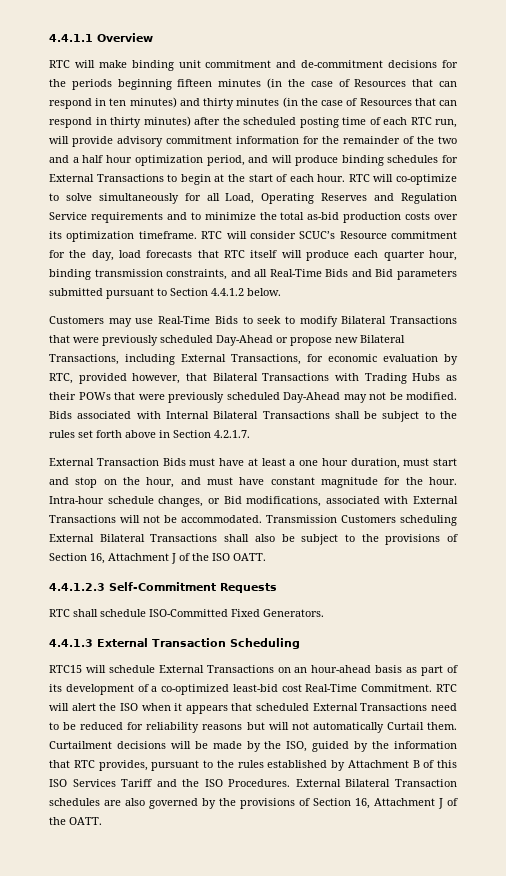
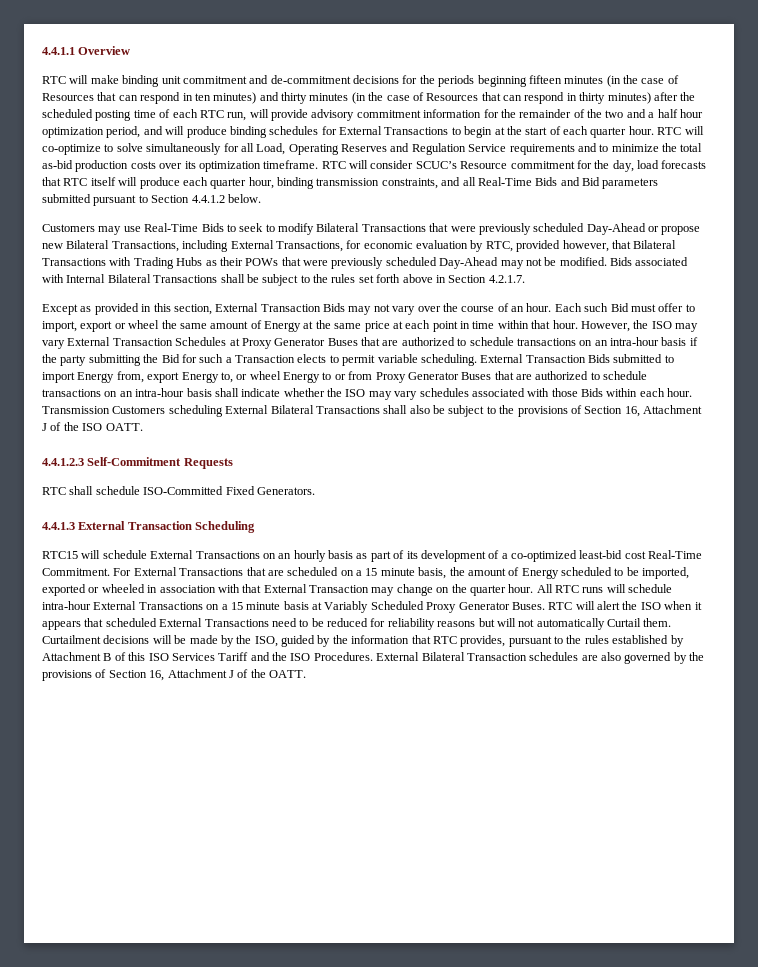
- RTC will make binding unit commitment and de-commitment decisions for the periods beginning fifteen minutes (in the case of Resources that can respond in ten minutes) and thirty minutes (in the case of Resources that can respond in thirty minutes) after the scheduled posting time of each RTC run, will provide advisory commitment information for the remainder of the two and a half hour optimization period, and will produce binding schedules for External Transactions to begin at the start of each hour.
+ RTC will make binding unit commitment and de-commitment decisions for the periods beginning fifteen minutes (in the case of Resources that can respond in ten minutes) and thirty minutes (in the case of Resources that can respond in thirty minutes) after the scheduled posting time of each RTC run, will provide advisory commitment information for the remainder of the two and a half hour optimization period, and will produce binding schedules for External Transactions to begin at the start of each quarter hour.
- External Transaction Bids must have at least a one hour duration, must start and stop on the hour, and must have constant magnitude for the hour. Intra-hour schedule changes, or Bid modifications, associated with External Transactions will not be accommodated.
+ Except as provided in this section, External Transaction Bids may not vary over the course of an hour. Each such Bid must offer to import, export or wheel the same amount of Energy at the same price at each point in time within that hour. However, the ISO may vary External Transaction Schedules at Proxy Generator Buses that are authorized to schedule transactions on an intra-hour basis if the party submitting the Bid for such a Transaction elects to permit variable scheduling. External Transaction Bids submitted to import Energy from, export Energy to, or wheel Energy to or from Proxy Generator Buses that are authorized to schedule transactions on an intra-hour basis shall indicate whether the ISO may vary schedules associated with those Bids within each hour.
- RTC15 will schedule External Transactions on an hour-ahead basis as part of its development of a co-optimized least-bid cost Real-Time Commitment.
+ RTC15 will schedule External Transactions on an hourly basis as part of its development of a co-optimized least-bid cost Real-Time Commitment.
+ For External Transactions that are scheduled on a 15 minute basis, the amount of Energy scheduled to be imported, exported or wheeled in association with that External Transaction may change on the quarter hour. All RTC runs will schedule intra-hour External Transactions on a 15 minute basis at Variably Scheduled Proxy Generator Buses.

